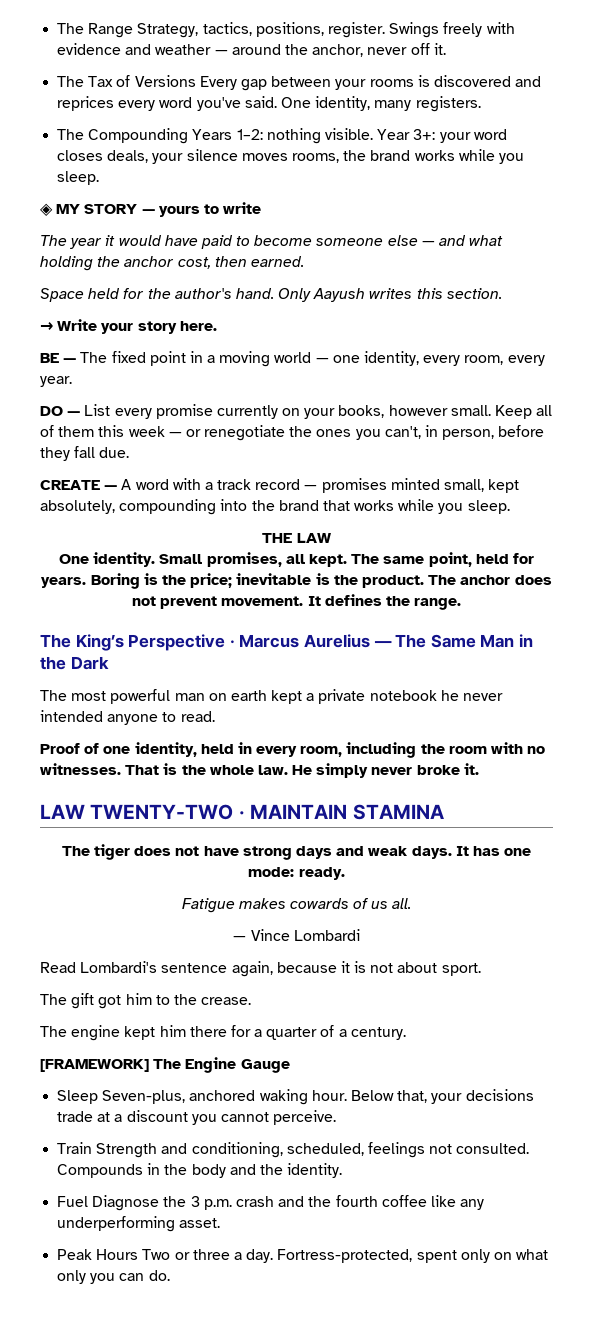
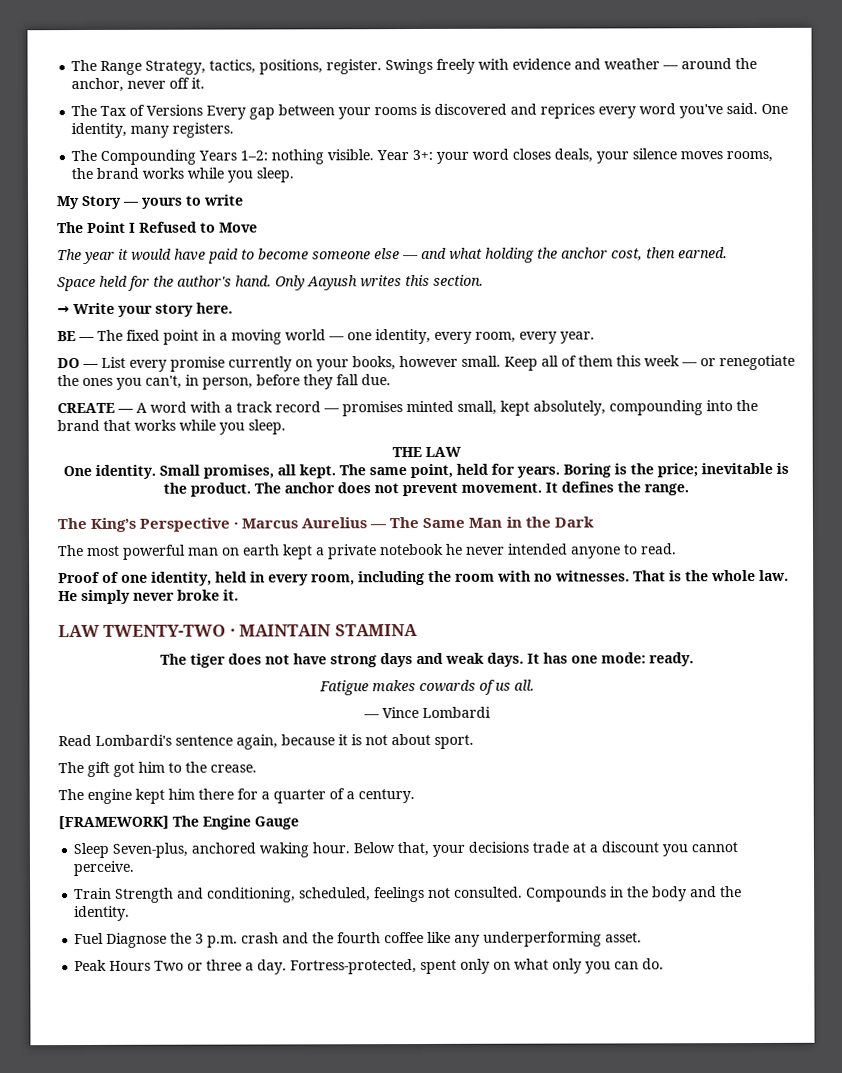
- ◈ MY STORY — yours to write
+ My Story — yours to write
+ The Point I Refused to Move

